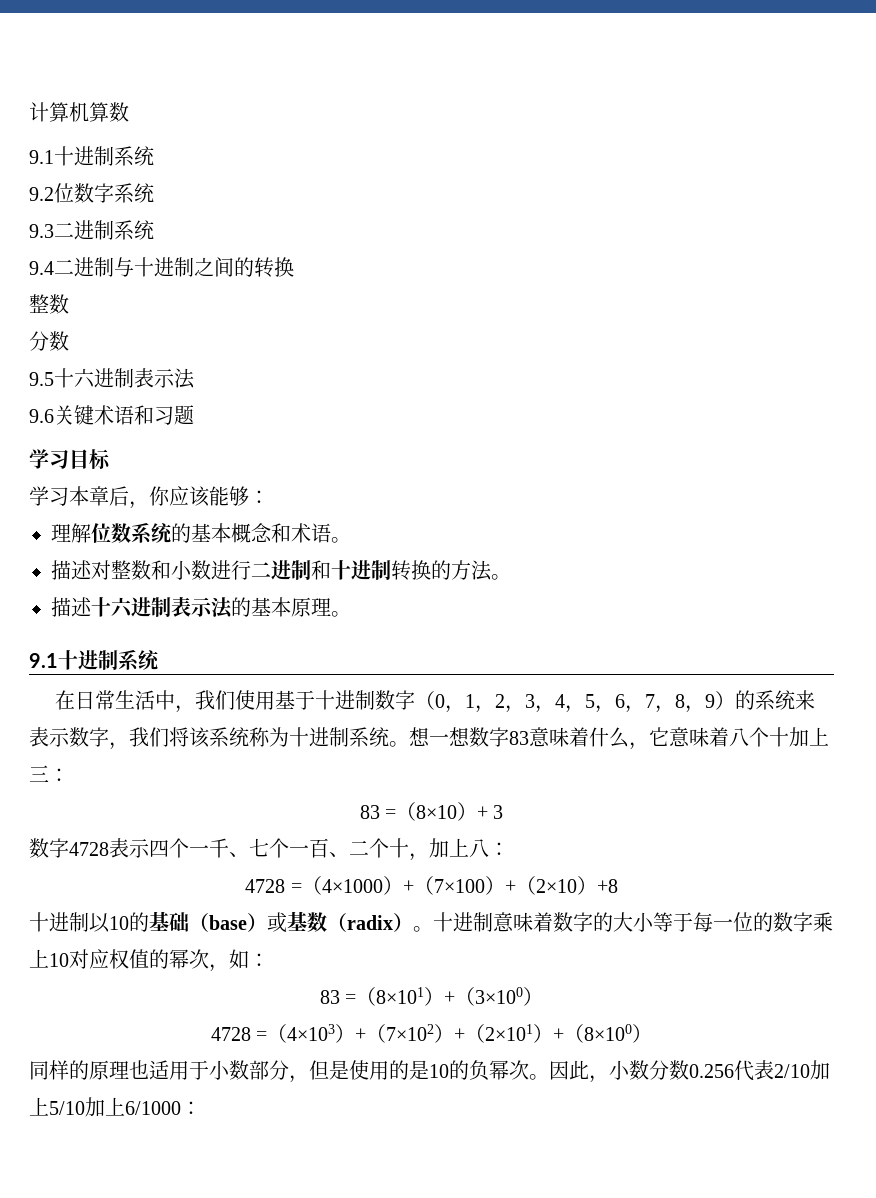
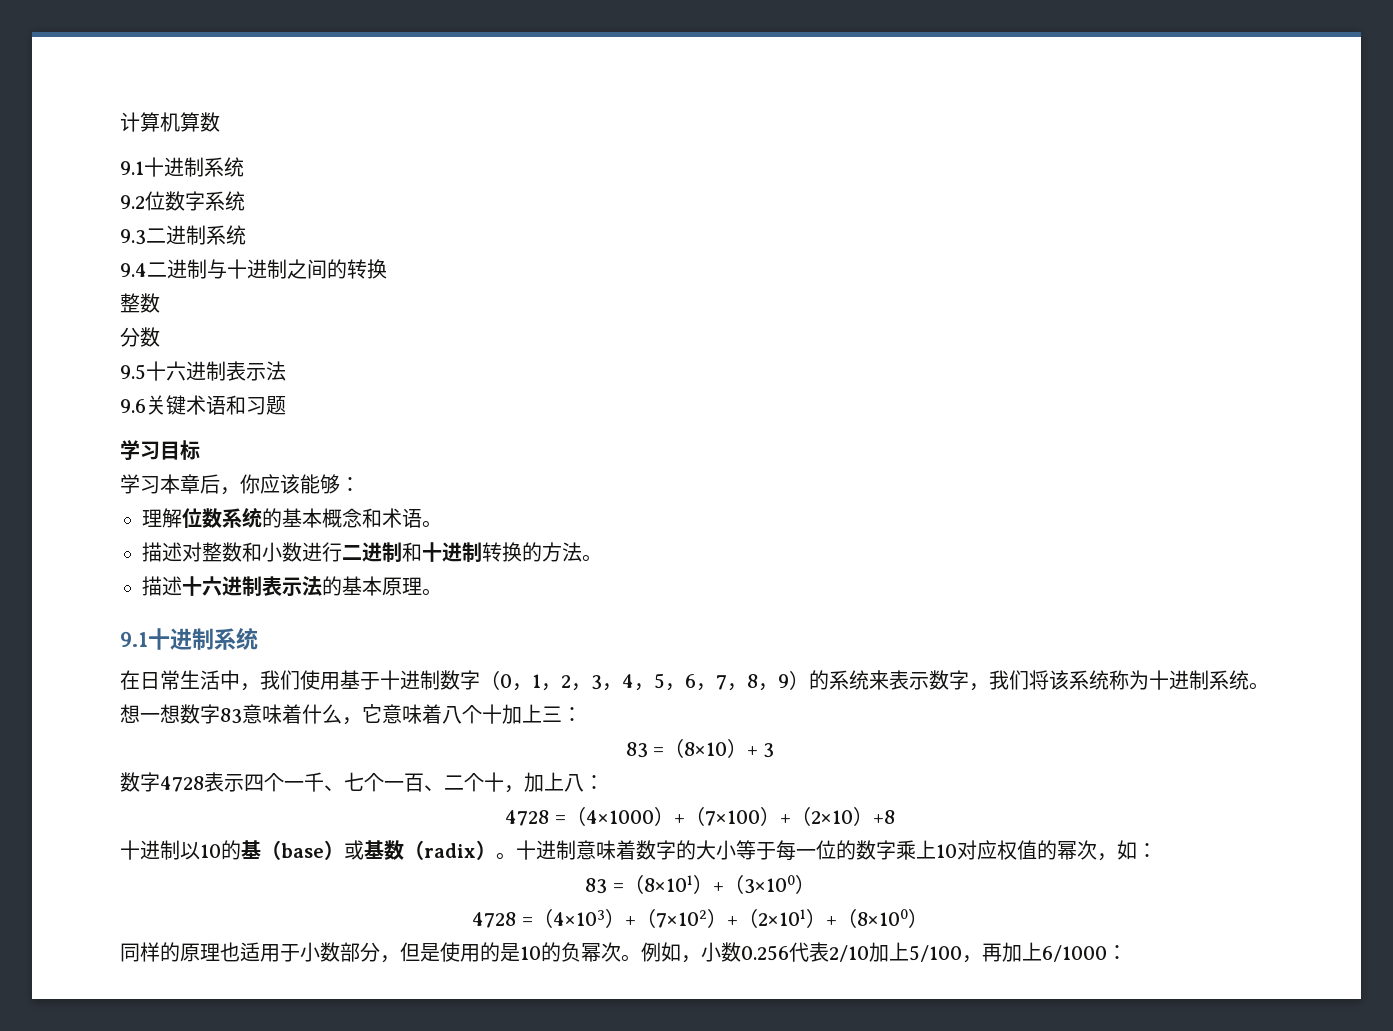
- 十进制以10的基础（base）或基数（radix）。
+ 十进制以10的基（base）或基数（radix）。
- 因此，小数分数0.256代表2/10加上5/10加上6/1000：
+ 例如，小数0.256代表2/10加上5/100，再加上6/1000：

